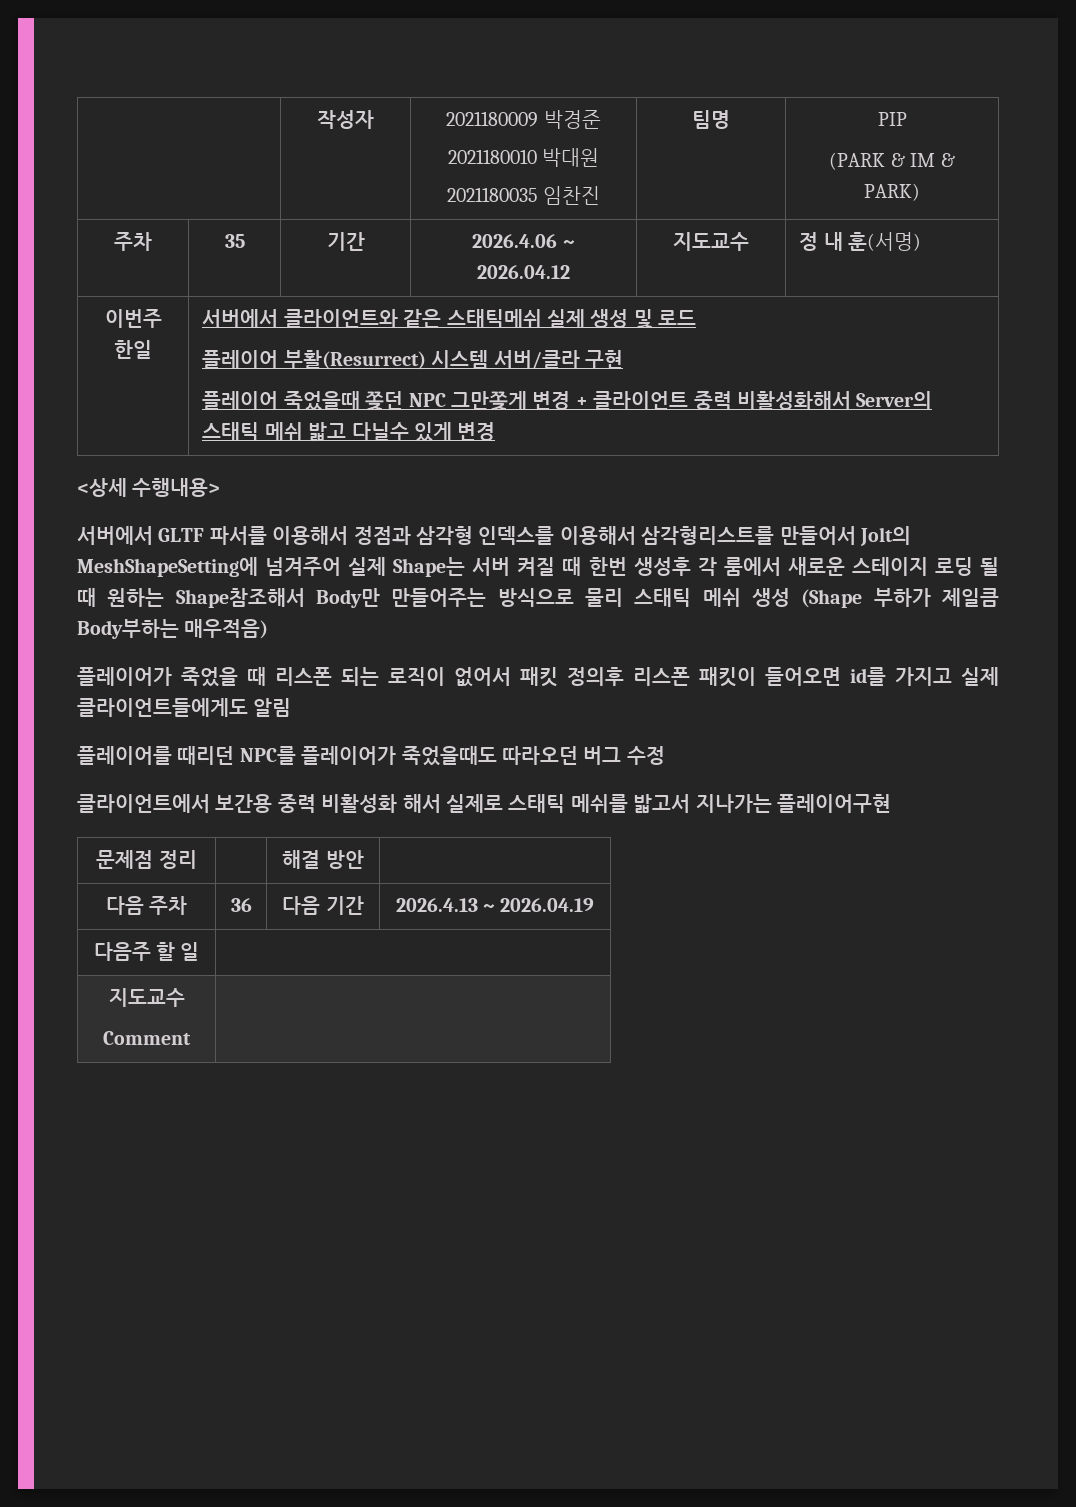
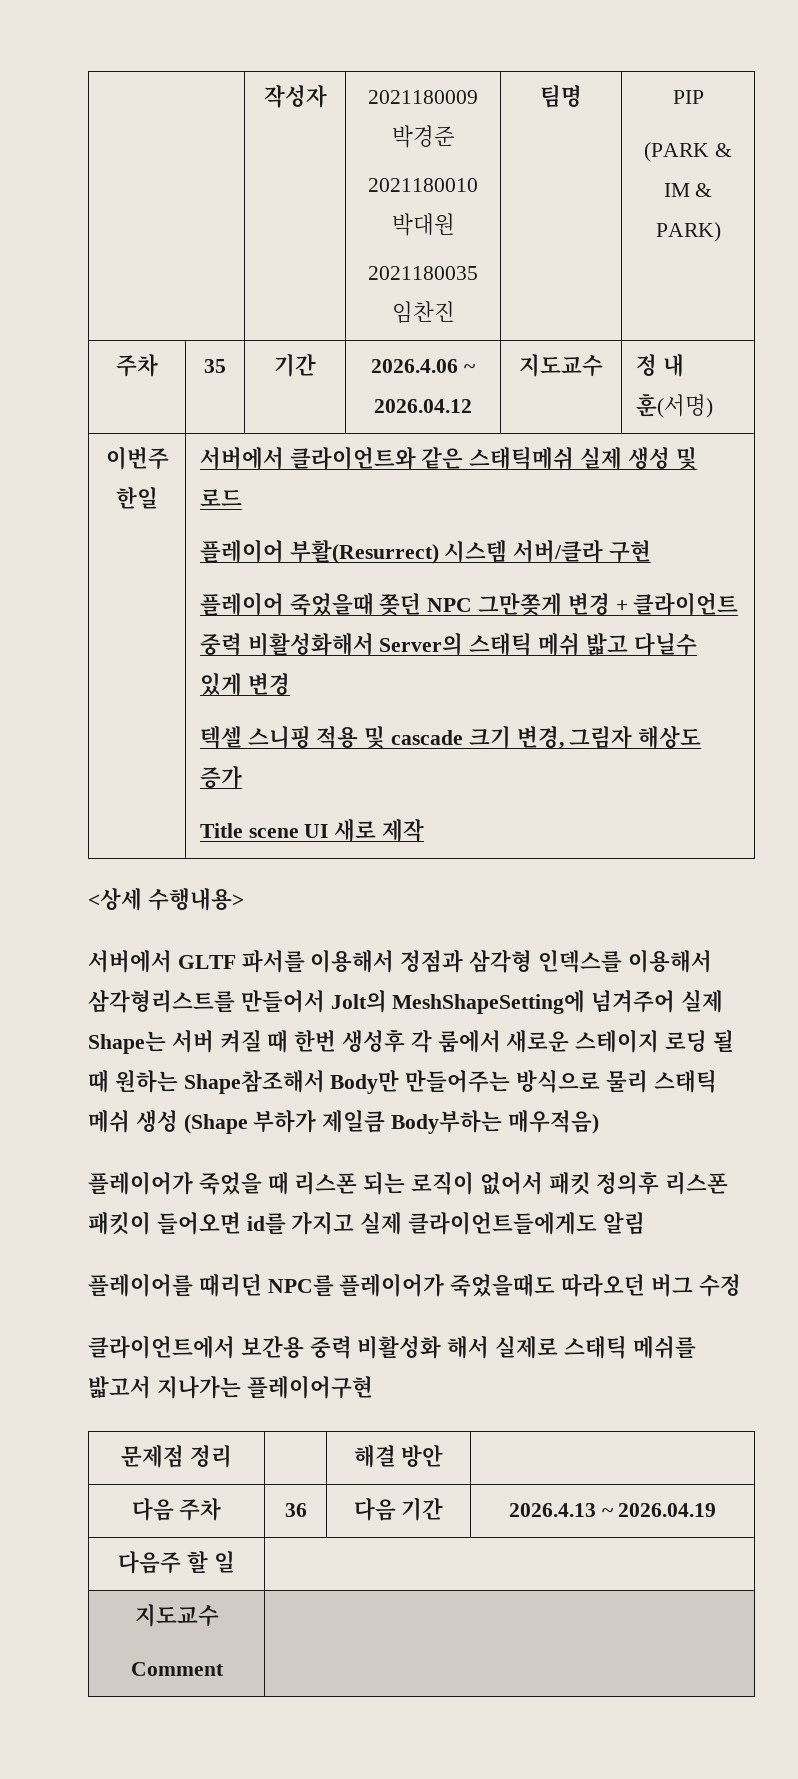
+ 텍셀 스니핑 적용 및 cascade 크기 변경, 그림자 해상도 증가
+ Title scene UI 새로 제작

